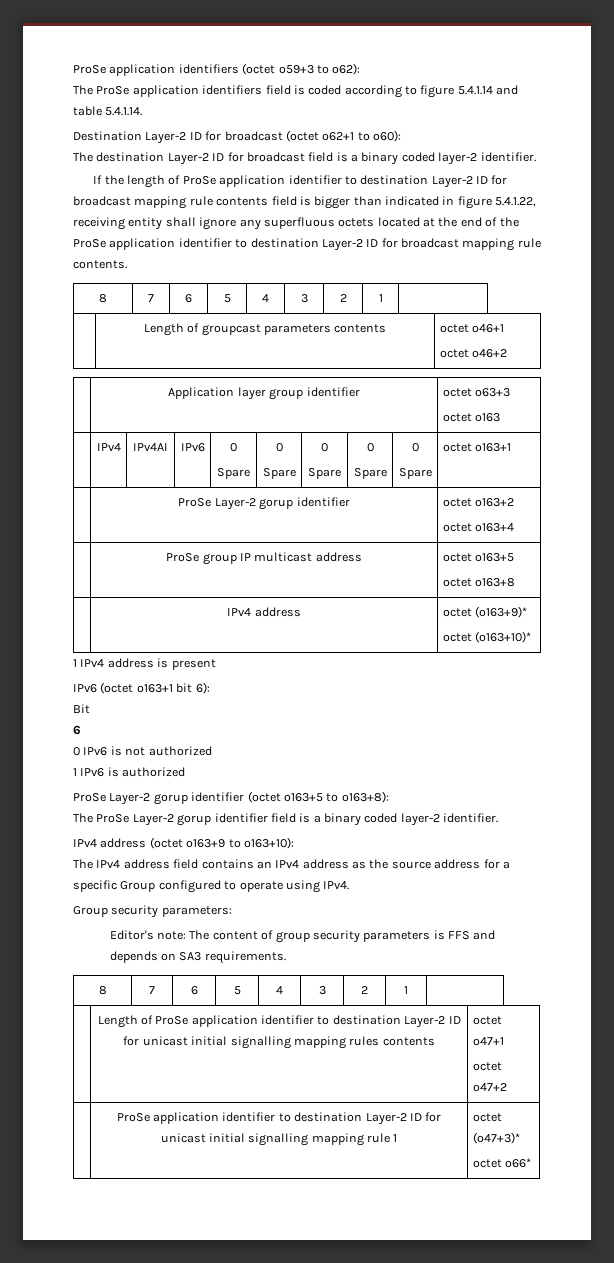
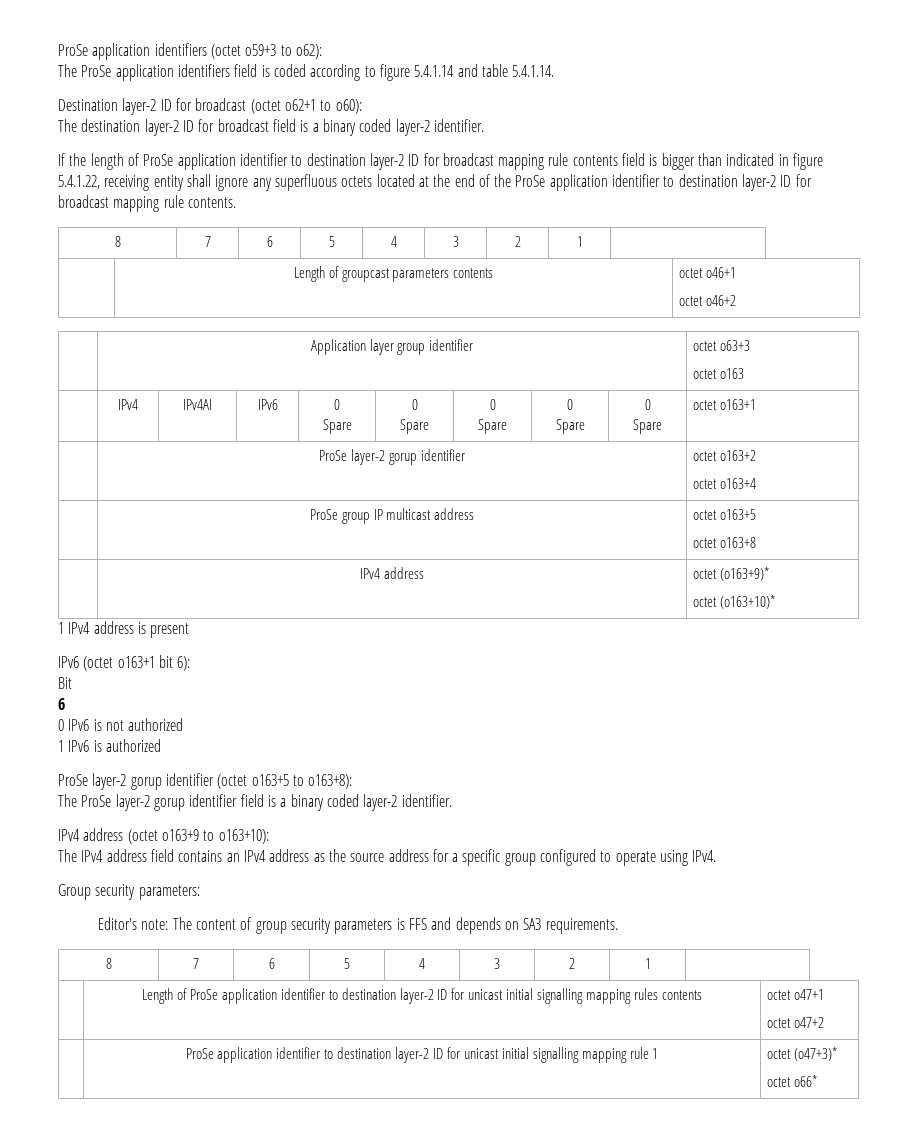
- Destination Layer-2 ID for broadcast (octet o62+1 to o60):
+ Destination layer-2 ID for broadcast (octet o62+1 to o60):
- The destination Layer-2 ID for broadcast field is a binary coded layer-2 identifier.
+ The destination layer-2 ID for broadcast field is a binary coded layer-2 identifier.
- If the length of ProSe application identifier to destination Layer-2 ID for broadcast mapping rule contents field is bigger than indicated in figure 5.4.1.22, receiving entity shall ignore any superfluous octets located at the end of the ProSe application identifier to destination Layer-2 ID for broadcast mapping rule contents.
+ If the length of ProSe application identifier to destination layer-2 ID for broadcast mapping rule contents field is bigger than indicated in figure 5.4.1.22, receiving entity shall ignore any superfluous octets located at the end of the ProSe application identifier to destination layer-2 ID for broadcast mapping rule contents.
- | ProSe Layer-2 gorup identifier | octet o163+2
+ | ProSe layer-2 gorup identifier | octet o163+2
- ProSe Layer-2 gorup identifier (octet o163+5 to o163+8):
+ ProSe layer-2 gorup identifier (octet o163+5 to o163+8):
- The ProSe Layer-2 gorup identifier field is a binary coded layer-2 identifier.
+ The ProSe layer-2 gorup identifier field is a binary coded layer-2 identifier.
- The IPv4 address field contains an IPv4 address as the source address for a specific Group configured to operate using IPv4.
+ The IPv4 address field contains an IPv4 address as the source address for a specific group configured to operate using IPv4.
- | Length of ProSe application identifier to destination Layer-2 ID for unicast initial signalling mapping rules contents | octet o47+1
+ | Length of ProSe application identifier to destination layer-2 ID for unicast initial signalling mapping rules contents | octet o47+1
- | ProSe application identifier to destination Layer-2 ID for unicast initial signalling mapping rule 1 | octet (o47+3)*
+ | ProSe application identifier to destination layer-2 ID for unicast initial signalling mapping rule 1 | octet (o47+3)*

